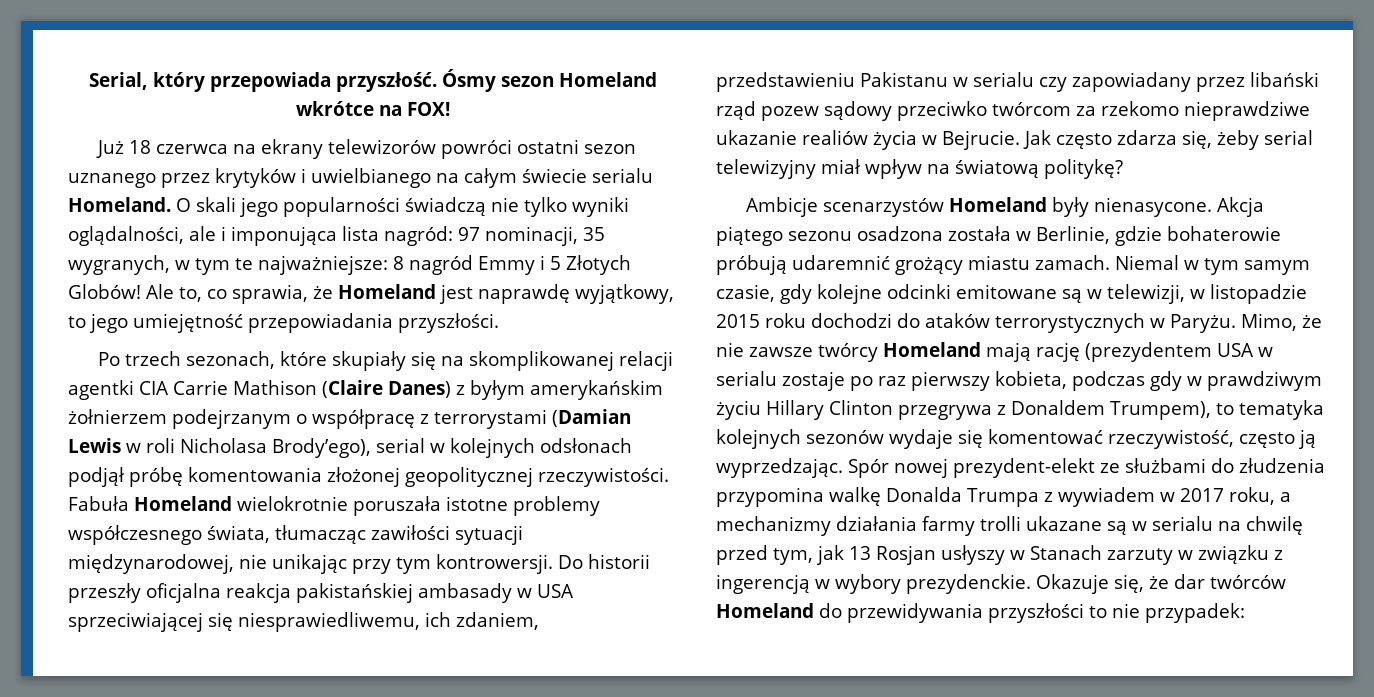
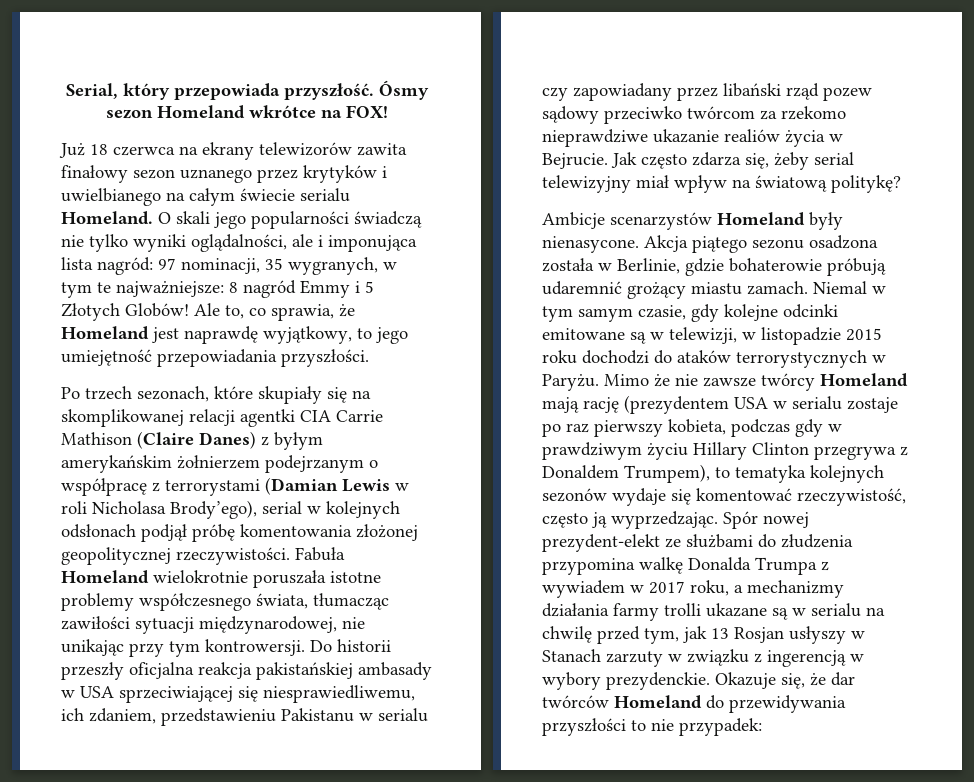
- Już 18 czerwca na ekrany telewizorów powróci ostatni sezon uznanego przez krytyków i uwielbianego na całym świecie serialu Homeland.
+ Już 18 czerwca na ekrany telewizorów zawita finałowy sezon uznanego przez krytyków i uwielbianego na całym świecie serialu Homeland.
- Mimo, że nie zawsze twórcy Homeland mają rację (prezydentem USA w serialu zostaje po raz pierwszy kobieta, podczas gdy w prawdziwym życiu Hillary Clinton przegrywa z Donaldem Trumpem), to tematyka kolejnych sezonów wydaje się komentować rzeczywistość, często ją wyprzedzając.
+ Mimo że nie zawsze twórcy Homeland mają rację (prezydentem USA w serialu zostaje po raz pierwszy kobieta, podczas gdy w prawdziwym życiu Hillary Clinton przegrywa z Donaldem Trumpem), to tematyka kolejnych sezonów wydaje się komentować rzeczywistość, często ją wyprzedzając.

